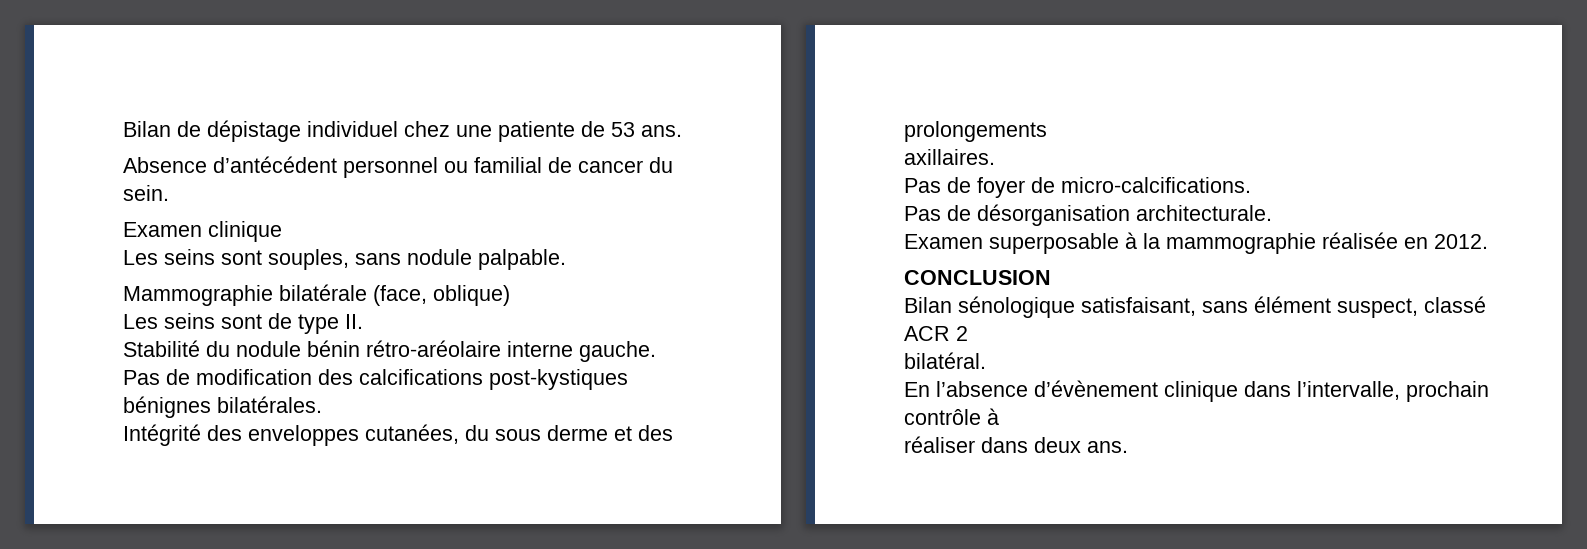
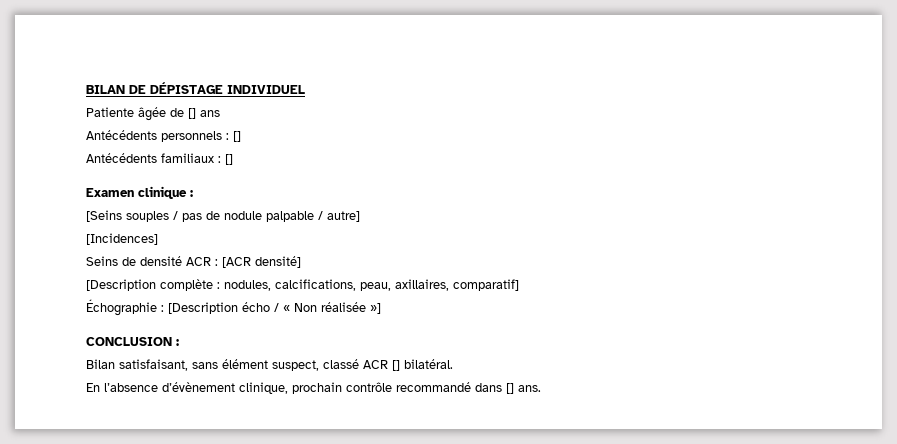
- Bilan de dépistage individuel chez une patiente de 53 ans.
- Absence d’antécédent personnel ou familial de cancer du sein.
- Examen clinique
- Les seins sont souples, sans nodule palpable.
- Mammographie bilatérale (face, oblique)
- Les seins sont de type II.
- Stabilité du nodule bénin rétro-aréolaire interne gauche.
- Pas de modification des calcifications post-kystiques bénignes bilatérales.
- Intégrité des enveloppes cutanées, du sous derme et des prolongements
- axillaires.
- Pas de foyer de micro-calcifications.
- Pas de désorganisation architecturale.
- Examen superposable à la mammographie réalisée en 2012.
+ BILAN DE DÉPISTAGE INDIVIDUEL
+ Patiente âgée de [] ans
+ Antécédents personnels : []
+ Antécédents familiaux : []
+ Examen clinique :
+ [Seins souples / pas de nodule palpable / autre]
+ [Incidences]
+ Seins de densité ACR : [ACR densité]
+ [Description complète : nodules, calcifications, peau, axillaires, comparatif]
+ Échographie : [Description écho / « Non réalisée »]
- CONCLUSION
- Bilan sénologique satisfaisant, sans élément suspect, classé ACR 2
- bilatéral.
+ CONCLUSION :
+ Bilan satisfaisant, sans élément suspect, classé ACR [] bilatéral.
- En l’absence d’évènement clinique dans l’intervalle, prochain contrôle à
- réaliser dans deux ans.
+ En l’absence d’évènement clinique, prochain contrôle recommandé dans [] ans.

